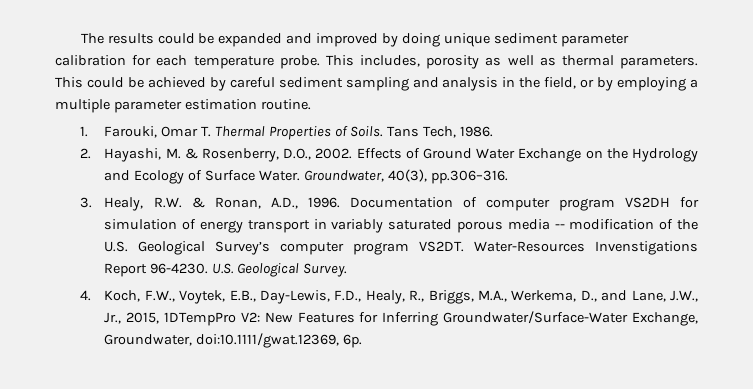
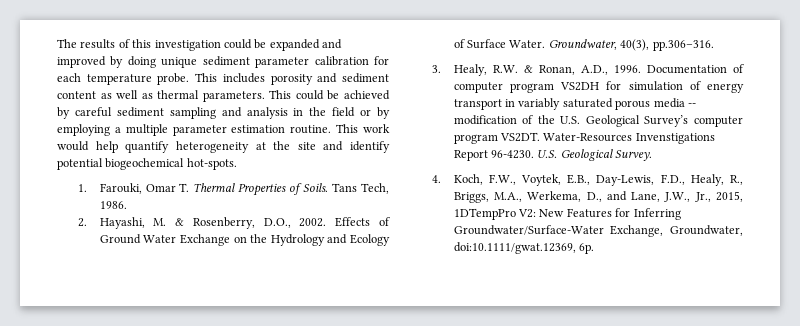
- The results could be expanded and improved by doing unique sediment parameter calibration for each temperature probe.
+ The results of this investigation could be expanded and improved by doing unique sediment parameter calibration for each temperature probe.
- This includes, porosity as well as thermal parameters.
+ This includes porosity and sediment content as well as thermal parameters.
- This could be achieved by careful sediment sampling and analysis in the field, or by employing a multiple parameter estimation routine.
+ This could be achieved by careful sediment sampling and analysis in the field or by employing a multiple parameter estimation routine. This work would help quantify heterogeneity at the site and identify potential biogeochemical hot-spots.

